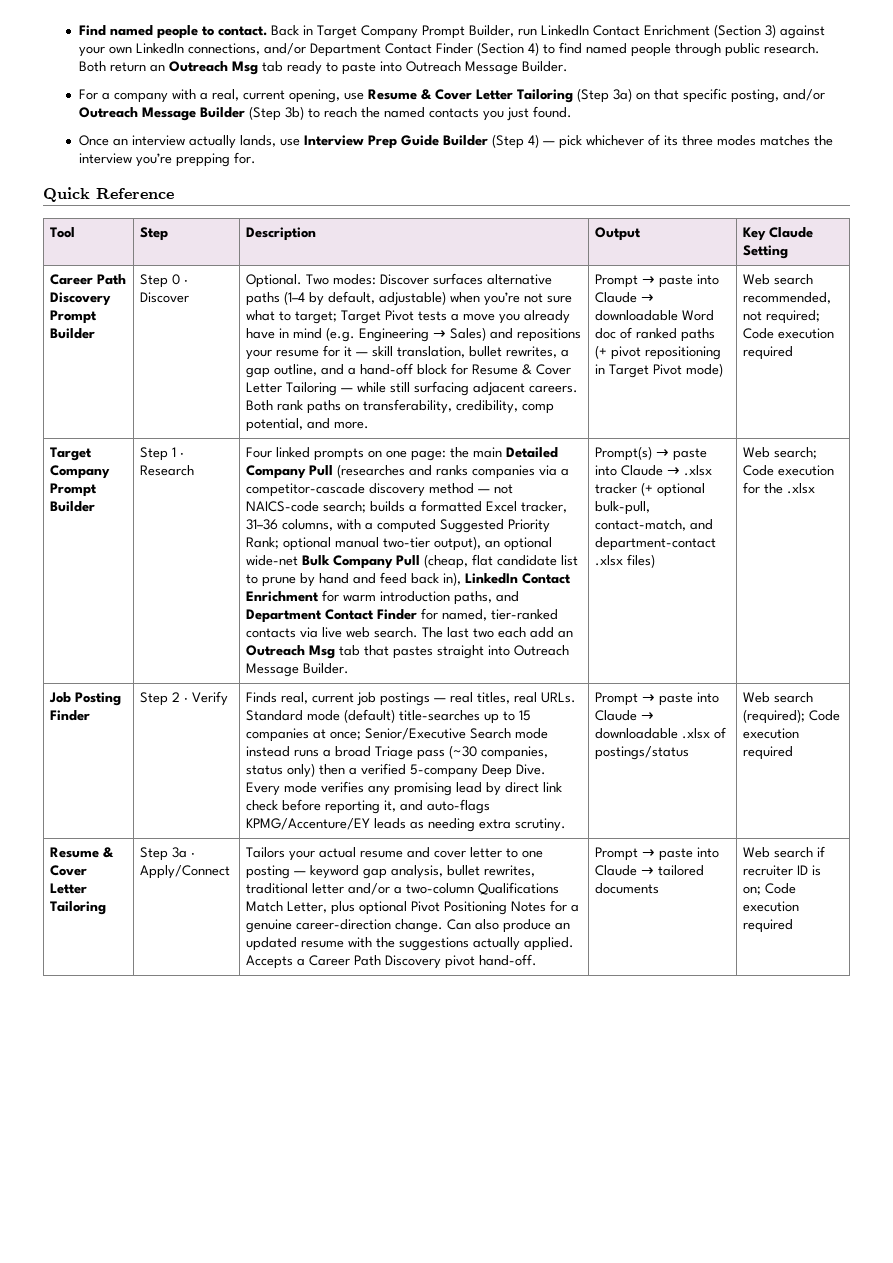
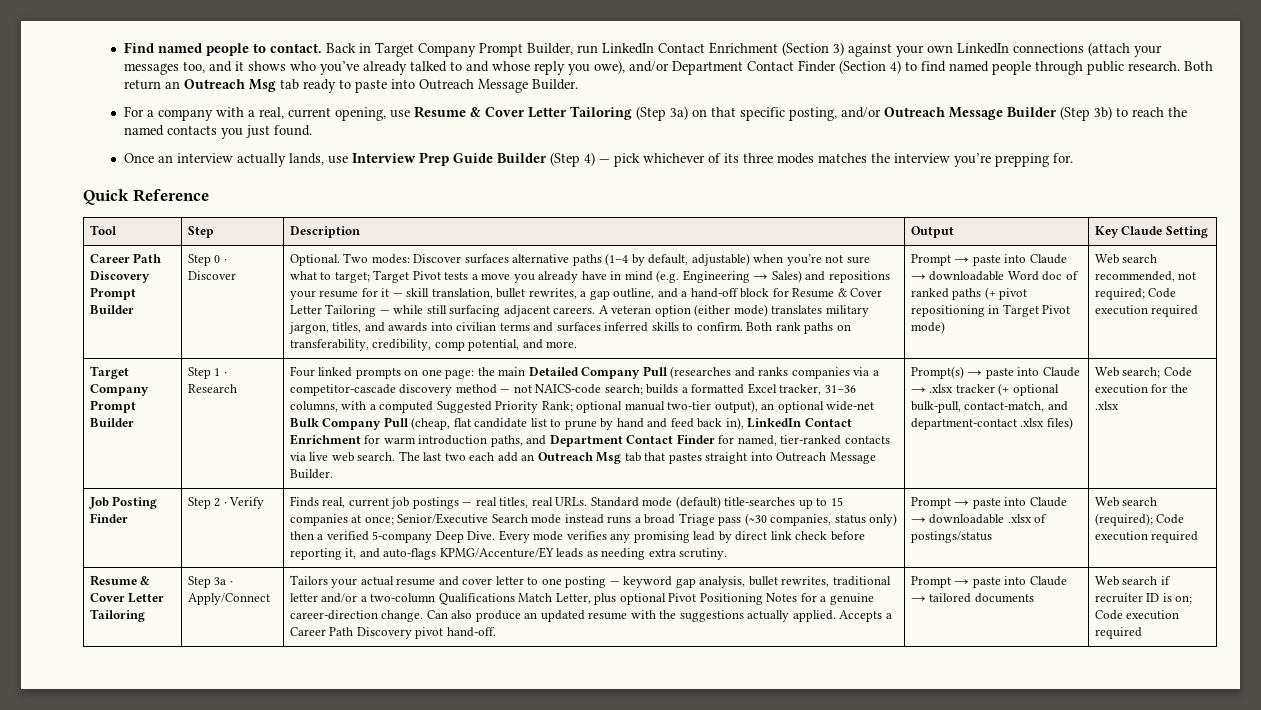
- Back in Target Company Prompt Builder, run LinkedIn Contact Enrichment (Section 3) against your own LinkedIn connections, and/or Department Contact Finder (Section 4) to find named people through public research.
+ Back in Target Company Prompt Builder, run LinkedIn Contact Enrichment (Section 3) against your own LinkedIn connections (attach your messages too, and it shows who you’ve already talked to and whose reply you owe), and/or Department Contact Finder (Section 4) to find named people through public research.
+ A veteran option (either mode) translates military jargon, titles, and awards into civilian terms and surfaces inferred skills to confirm.

